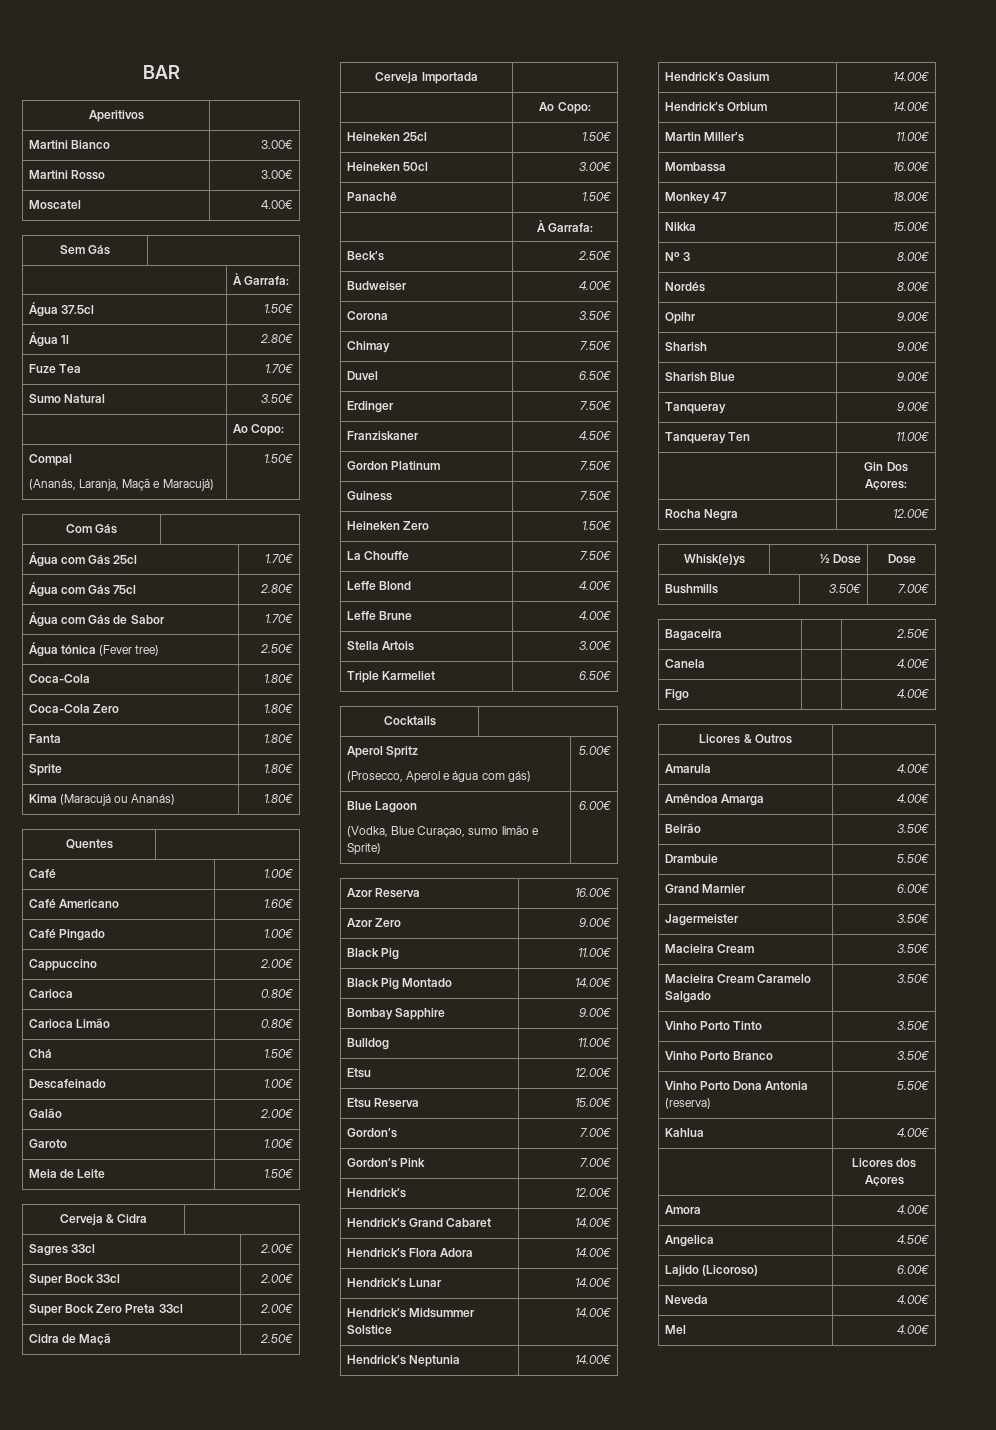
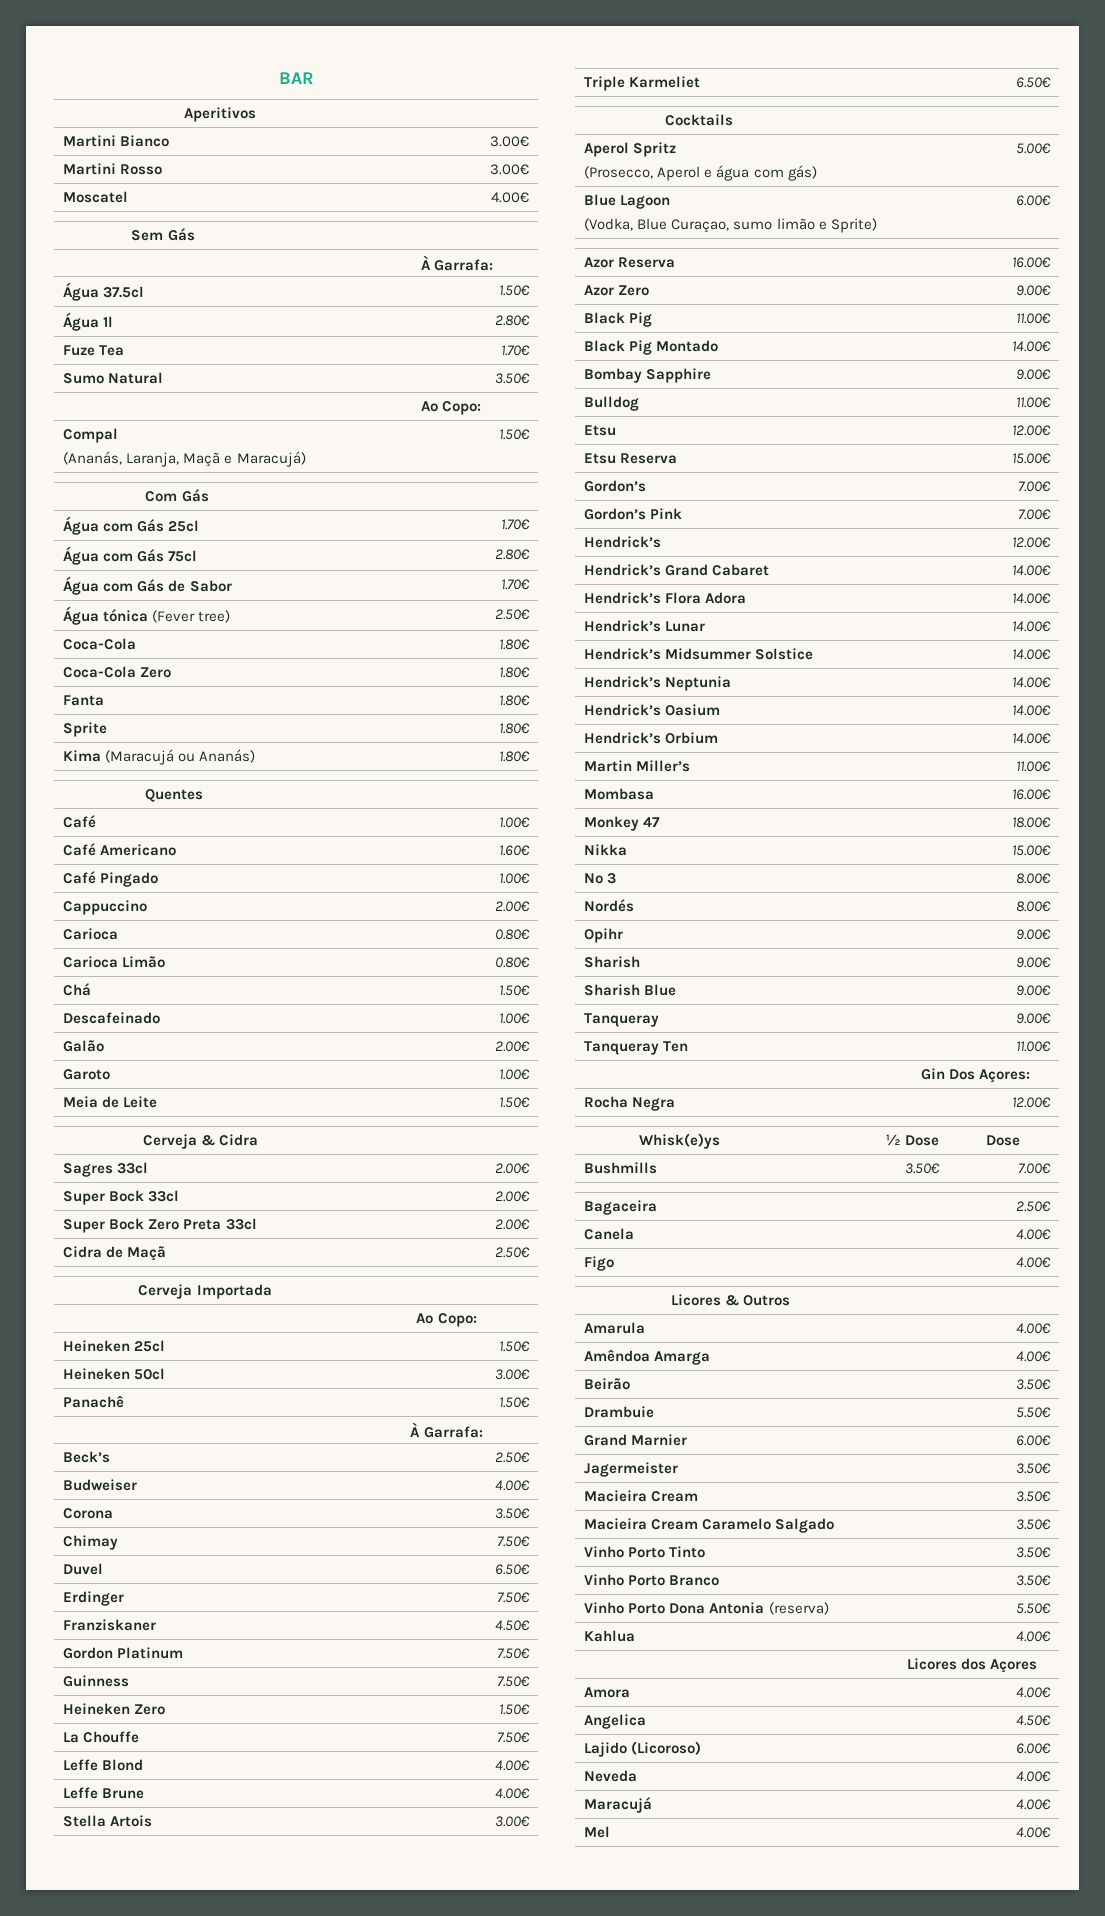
- Guiness | 7.50€
+ Guinness | 7.50€
- Mombassa | 16.00€
+ Mombasa | 16.00€
+ Maracujá | 4.00€

